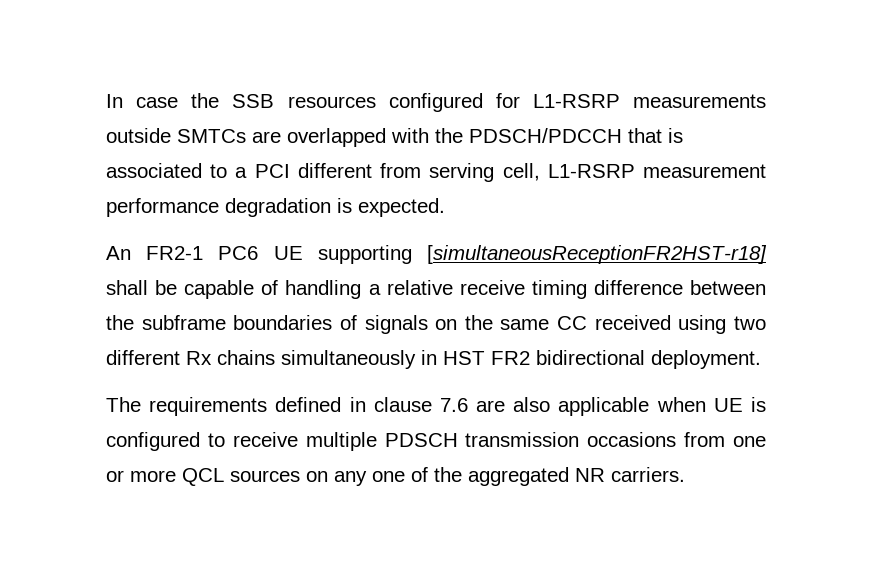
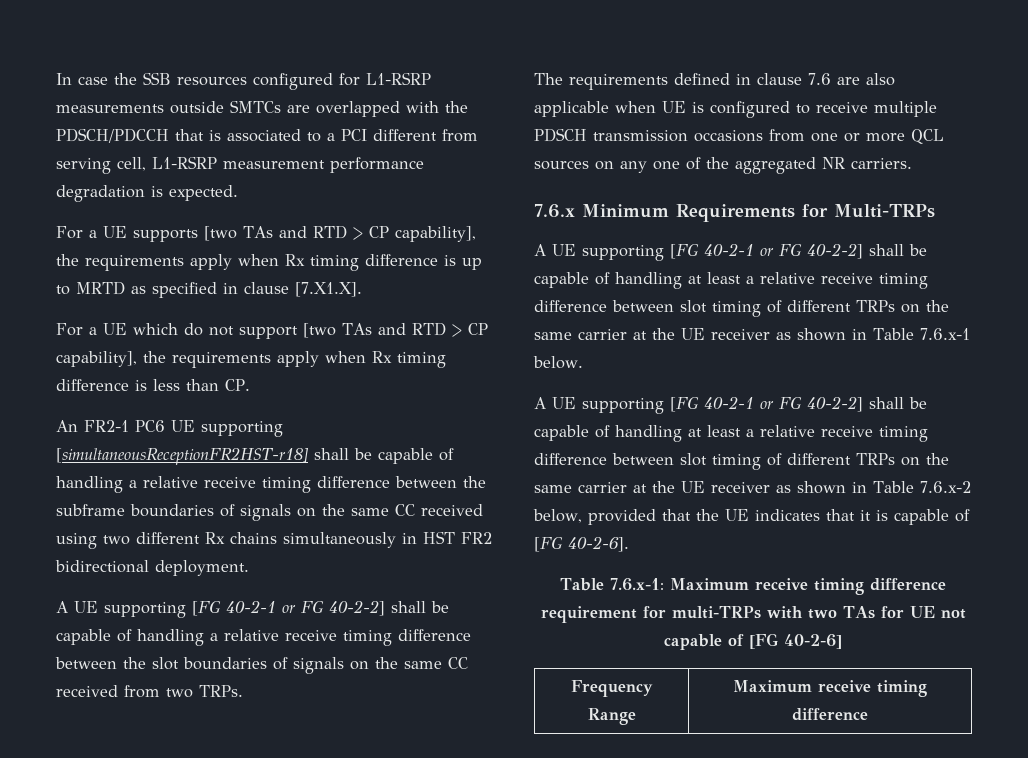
+ For a UE supports [two TAs and RTD > CP capability], the requirements apply when Rx timing difference is up to MRTD as specified in clause [7.X1.X].
+ For a UE which do not support [two TAs and RTD > CP capability], the requirements apply when Rx timing difference is less than CP.
+ A UE supporting [FG 40-2-1 or FG 40-2-2] shall be capable of handling a relative receive timing difference between the slot boundaries of signals on the same CC received from two TRPs.
+ 7.6.x Minimum Requirements for Multi-TRPs
+ A UE supporting [FG 40-2-1 or FG 40-2-2] shall be capable of handling at least a relative receive timing difference between slot timing of different TRPs on the same carrier at the UE receiver as shown in Table 7.6.x-1 below.
+ A UE supporting [FG 40-2-1 or FG 40-2-2] shall be capable of handling at least a relative receive timing difference between slot timing of different TRPs on the same carrier at the UE receiver as shown in Table 7.6.x-2 below, provided that the UE indicates that it is capable of [FG 40-2-6].
+ Table 7.6.x-1: Maximum receive timing difference requirement for multi-TRPs with two TAs for UE not capable of [FG 40-2-6]
+ Frequency Range | Maximum receive timing difference

